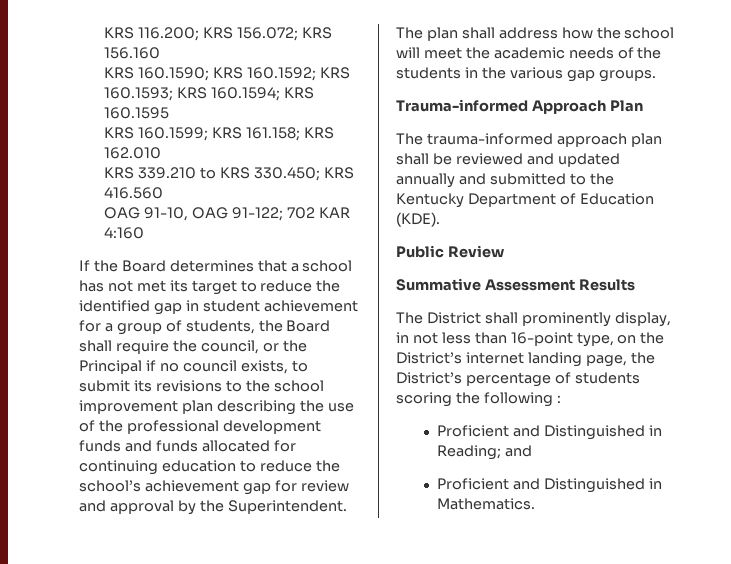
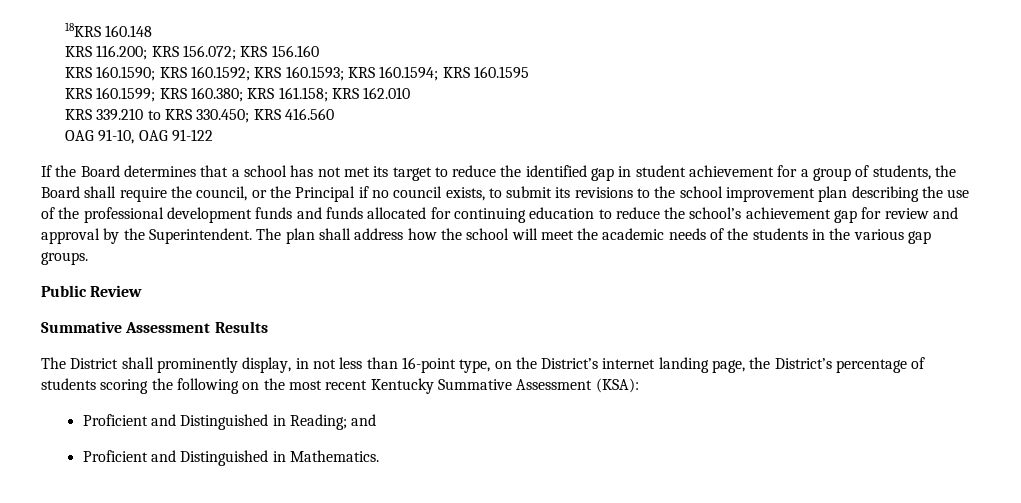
+ 18KRS 160.148
- KRS 160.1599; KRS 161.158; KRS 162.010
+ KRS 160.1599; KRS 160.380; KRS 161.158; KRS 162.010
- OAG 91-10, OAG 91-122; 702 KAR 4:160
+ OAG 91-10, OAG 91-122
- Trauma-informed Approach Plan
- The trauma-informed approach plan shall be reviewed and updated annually and submitted to the Kentucky Department of Education (KDE).
- The District shall prominently display, in not less than 16-point type, on the District’s internet landing page, the District’s percentage of students scoring the following :
+ The District shall prominently display, in not less than 16-point type, on the District’s internet landing page, the District’s percentage of students scoring the following on the most recent Kentucky Summative Assessment (KSA):

